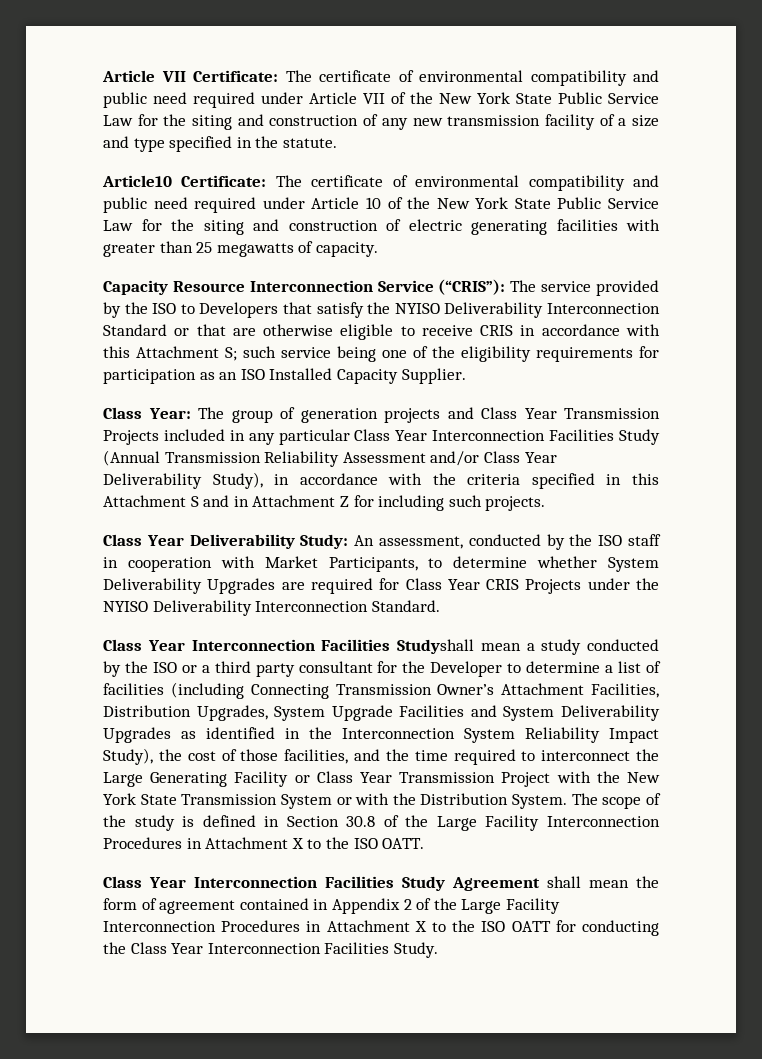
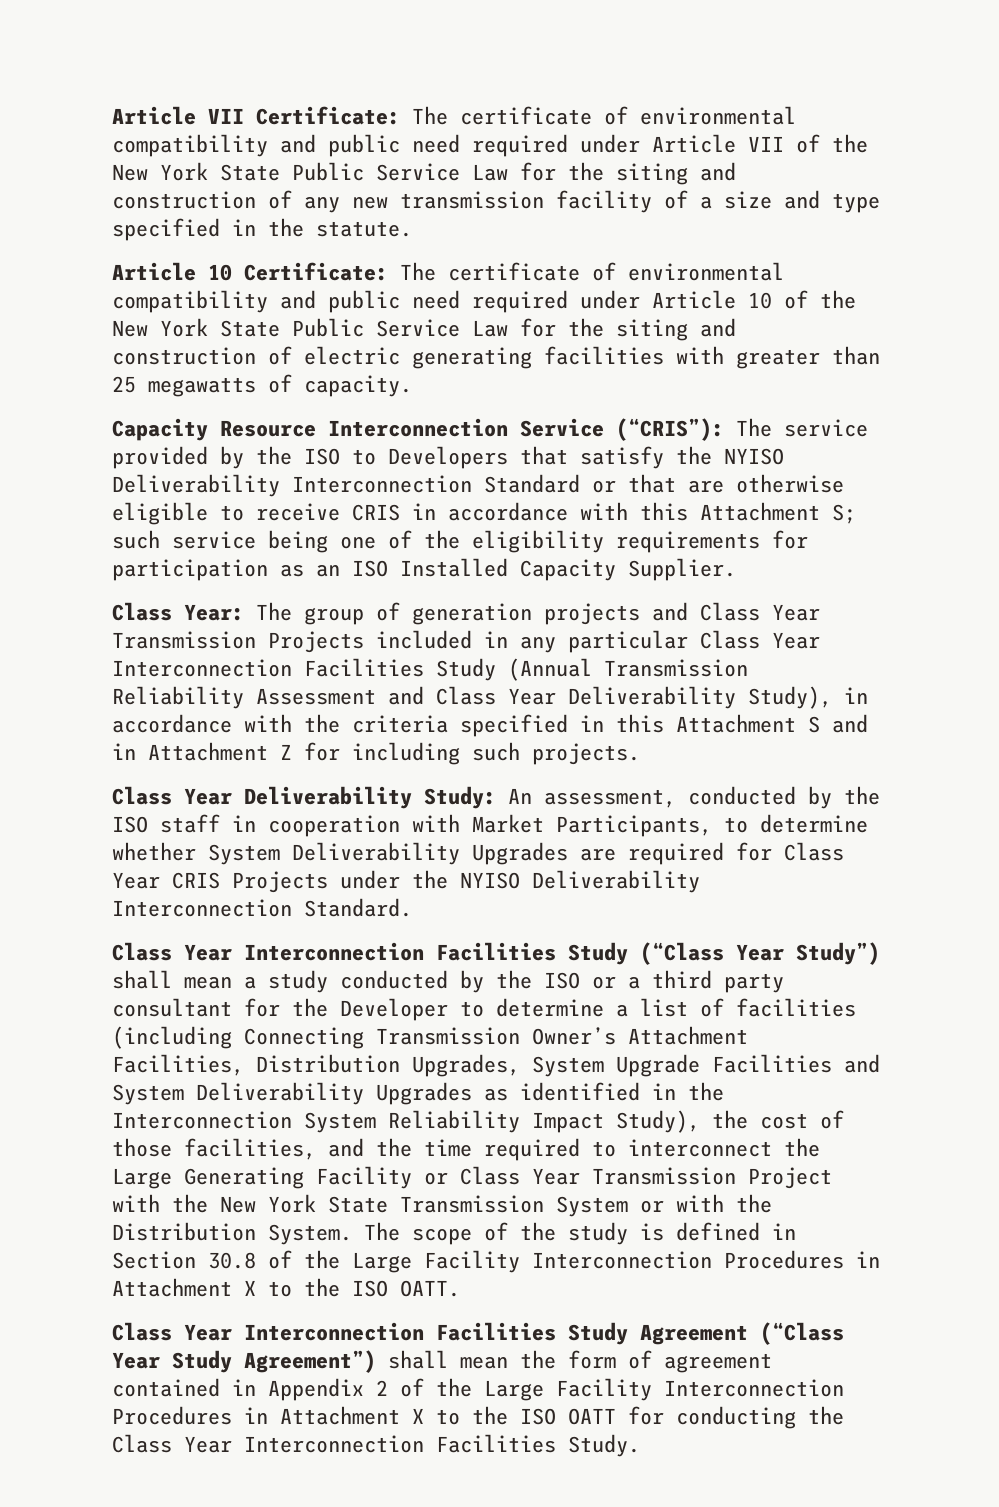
- Article10 Certificate: The certificate of environmental compatibility and public need required under Article 10 of the New York State Public Service Law for the siting and construction of electric generating facilities with greater than 25 megawatts of capacity.
+ Article 10 Certificate: The certificate of environmental compatibility and public need required under Article 10 of the New York State Public Service Law for the siting and construction of electric generating facilities with greater than 25 megawatts of capacity.
- Class Year: The group of generation projects and Class Year Transmission Projects included in any particular Class Year Interconnection Facilities Study (Annual Transmission Reliability Assessment and/or Class Year Deliverability Study), in accordance with the criteria specified in this Attachment S and in Attachment Z for including such projects.
+ Class Year: The group of generation projects and Class Year Transmission Projects included in any particular Class Year Interconnection Facilities Study (Annual Transmission Reliability Assessment and Class Year Deliverability Study), in accordance with the criteria specified in this Attachment S and in Attachment Z for including such projects.
- Class Year Interconnection Facilities Studyshall mean a study conducted by the ISO or a third party consultant for the Developer to determine a list of facilities (including Connecting Transmission Owner’s Attachment Facilities, Distribution Upgrades, System Upgrade Facilities and System Deliverability Upgrades as identified in the Interconnection System Reliability Impact Study), the cost of those facilities, and the time required to interconnect the Large Generating Facility or Class Year Transmission Project with the New York State Transmission System or with the Distribution System.
+ Class Year Interconnection Facilities Study (“Class Year Study”) shall mean a study conducted by the ISO or a third party consultant for the Developer to determine a list of facilities (including Connecting Transmission Owner’s Attachment Facilities, Distribution Upgrades, System Upgrade Facilities and System Deliverability Upgrades as identified in the Interconnection System Reliability Impact Study), the cost of those facilities, and the time required to interconnect the Large Generating Facility or Class Year Transmission Project with the New York State Transmission System or with the Distribution System.
- Class Year Interconnection Facilities Study Agreement shall mean the form of agreement contained in Appendix 2 of the Large Facility Interconnection Procedures in Attachment X to the ISO OATT for conducting the Class Year Interconnection Facilities Study.
+ Class Year Interconnection Facilities Study Agreement (“Class Year Study Agreement”) shall mean the form of agreement contained in Appendix 2 of the Large Facility Interconnection Procedures in Attachment X to the ISO OATT for conducting the Class Year Interconnection Facilities Study.

